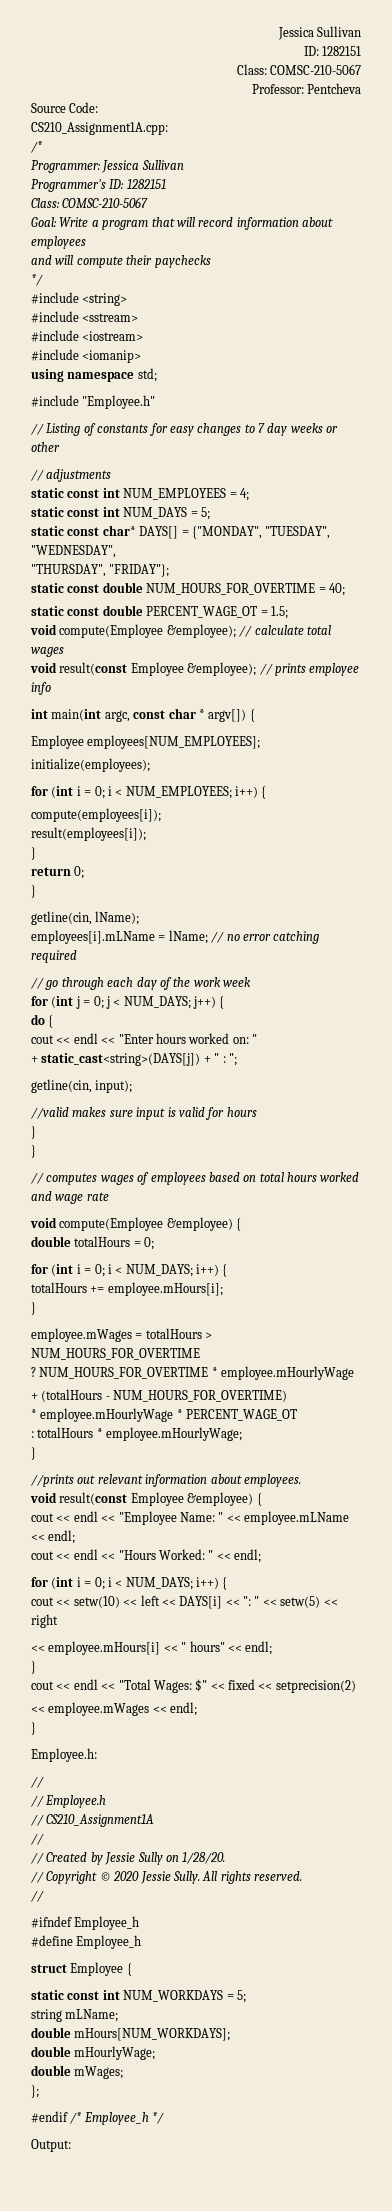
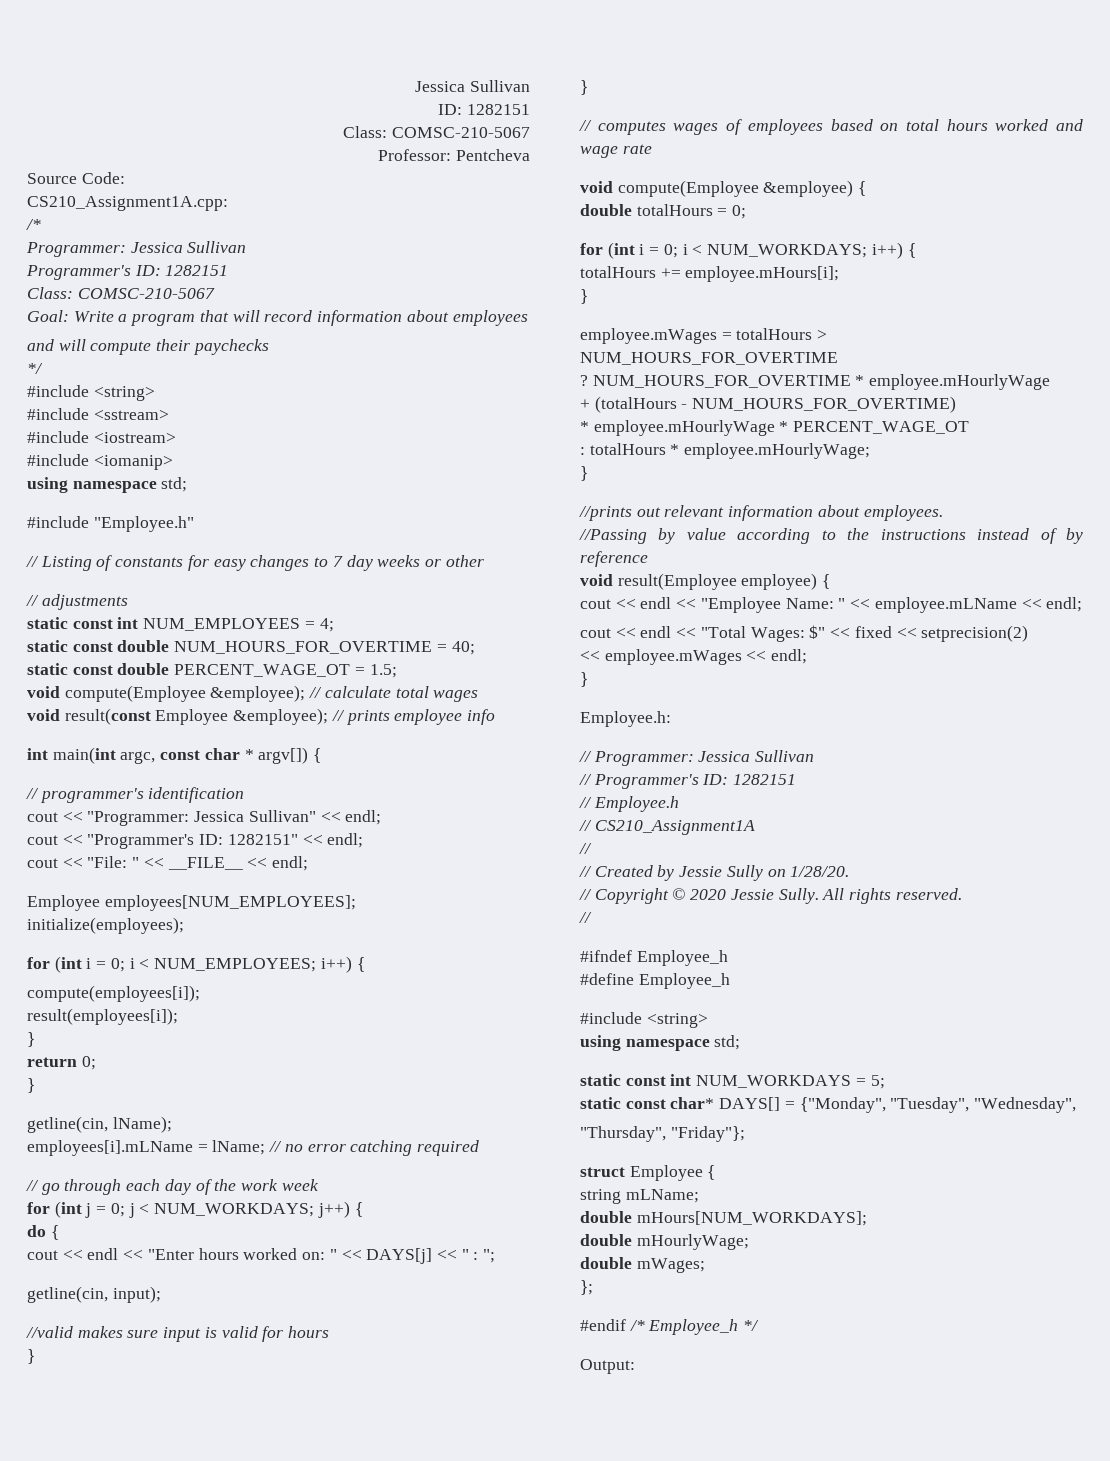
- static const int NUM_DAYS = 5;
- static const char* DAYS[] = {"MONDAY", "TUESDAY", "WEDNESDAY",
- "THURSDAY", "FRIDAY"};
+ // programmer's identification
+ cout << "Programmer: Jessica Sullivan" << endl;
+ cout << "Programmer's ID: 1282151" << endl;
+ cout << "File: " << __FILE__ << endl;
- for (int j = 0; j < NUM_DAYS; j++) {
+ for (int j = 0; j < NUM_WORKDAYS; j++) {
- cout << endl << "Enter hours worked on: "
- + static_cast<string>(DAYS[j]) + " : ";
+ cout << endl << "Enter hours worked on: " << DAYS[j] << " : ";
  double totalHours = 0;
- for (int i = 0; i < NUM_DAYS; i++) {
+ for (int i = 0; i < NUM_WORKDAYS; i++) {
- void result(const Employee &employee) {
+ //Passing by value according to the instructions instead of by reference
+ void result(Employee employee) {
- cout << endl << "Hours Worked: " << endl;
- for (int i = 0; i < NUM_DAYS; i++) {
- cout << setw(10) << left << DAYS[i] << ": " << setw(5) << right
- << employee.mHours[i] << " hours" << endl;
- }
  Employee.h:
- //
+ // Programmer: Jessica Sullivan
+ // Programmer's ID: 1282151
  #define Employee_h
- struct Employee {
+ #include <string>
+ using namespace std;
+ static const char* DAYS[] = {"Monday", "Tuesday", "Wednesday",
+ "Thursday", "Friday"};
+ struct Employee {

